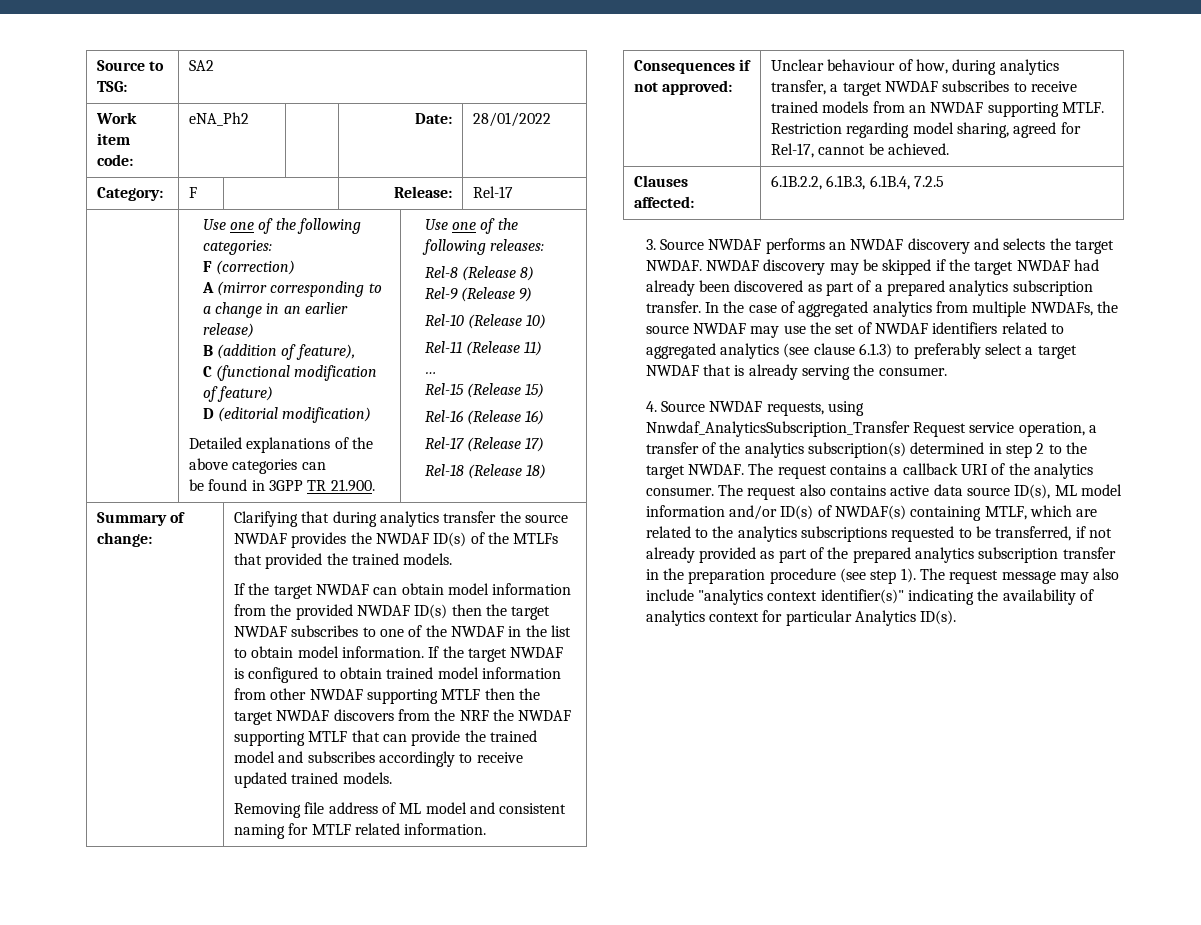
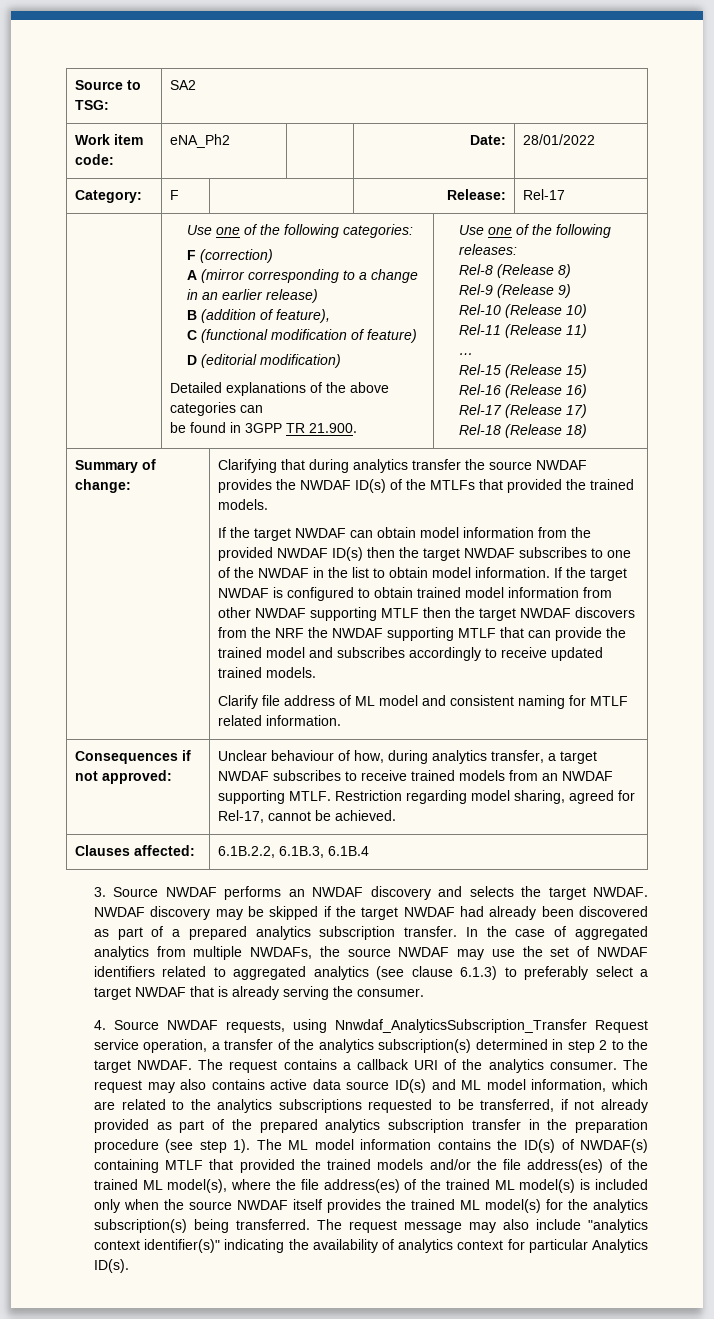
- Removing file address of ML model and consistent naming for MTLF related information.
+ Clarify file address of ML model and consistent naming for MTLF related information.
- Clauses affected: | 6.1B.2.2, 6.1B.3, 6.1B.4, 7.2.5
+ Clauses affected: | 6.1B.2.2, 6.1B.3, 6.1B.4
- The request also contains active data source ID(s), ML model information and/or ID(s) of NWDAF(s) containing MTLF, which are related to the analytics subscriptions requested to be transferred, if not already provided as part of the prepared analytics subscription transfer in the preparation procedure (see step 1).
+ The request may also contains active data source ID(s) and ML model information, which are related to the analytics subscriptions requested to be transferred, if not already provided as part of the prepared analytics subscription transfer in the preparation procedure (see step 1).
- The request message may also include "analytics context identifier(s)" indicating the availability of analytics context for particular Analytics ID(s).
+ The ML model information contains the ID(s) of NWDAF(s) containing MTLF that provided the trained models and/or the file address(es) of the trained ML model(s), where the file address(es) of the trained ML model(s) is included only when the source NWDAF itself provides the trained ML model(s) for the analytics subscription(s) being transferred. The request message may also include "analytics context identifier(s)" indicating the availability of analytics context for particular Analytics ID(s).

